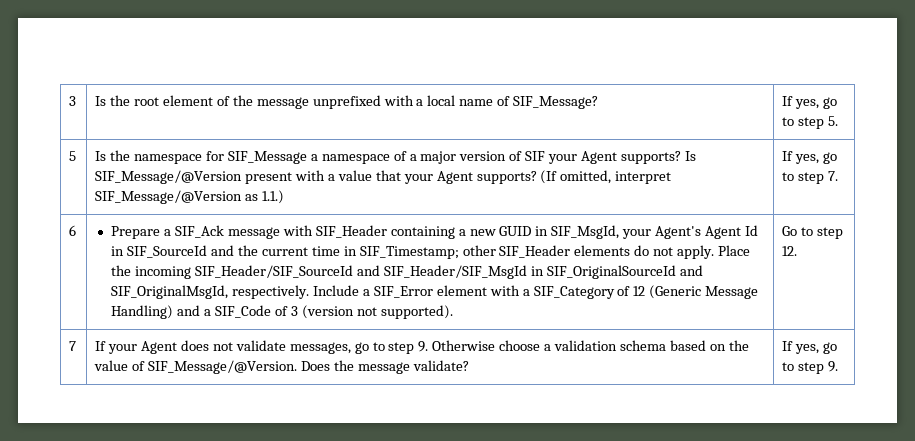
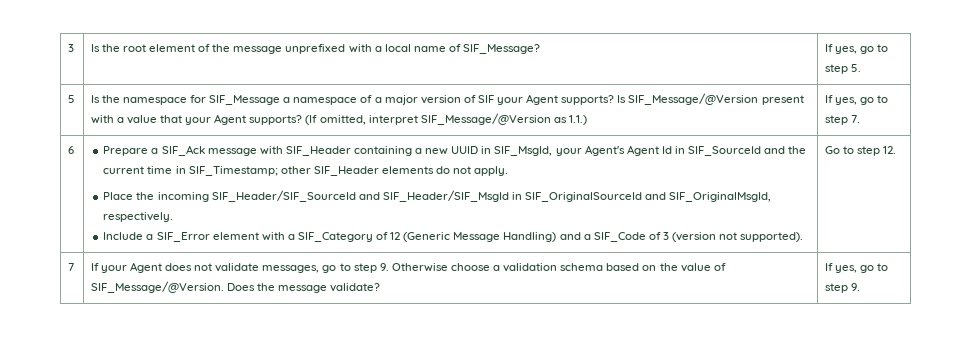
- Prepare a SIF_Ack message with SIF_Header containing a new GUID in SIF_MsgId, your Agent's Agent Id in SIF_SourceId and the current time in SIF_Timestamp; other SIF_Header elements do not apply. Place the incoming SIF_Header/SIF_SourceId and SIF_Header/SIF_MsgId in SIF_OriginalSourceId and SIF_OriginalMsgId, respectively. Include a SIF_Error element with a SIF_Category of 12 (Generic Message Handling) and a SIF_Code of 3 (version not supported).
+ Prepare a SIF_Ack message with SIF_Header containing a new UUID in SIF_MsgId, your Agent's Agent Id in SIF_SourceId and the current time in SIF_Timestamp; other SIF_Header elements do not apply.
+ Place the incoming SIF_Header/SIF_SourceId and SIF_Header/SIF_MsgId in SIF_OriginalSourceId and SIF_OriginalMsgId, respectively.
+ Include a SIF_Error element with a SIF_Category of 12 (Generic Message Handling) and a SIF_Code of 3 (version not supported).

